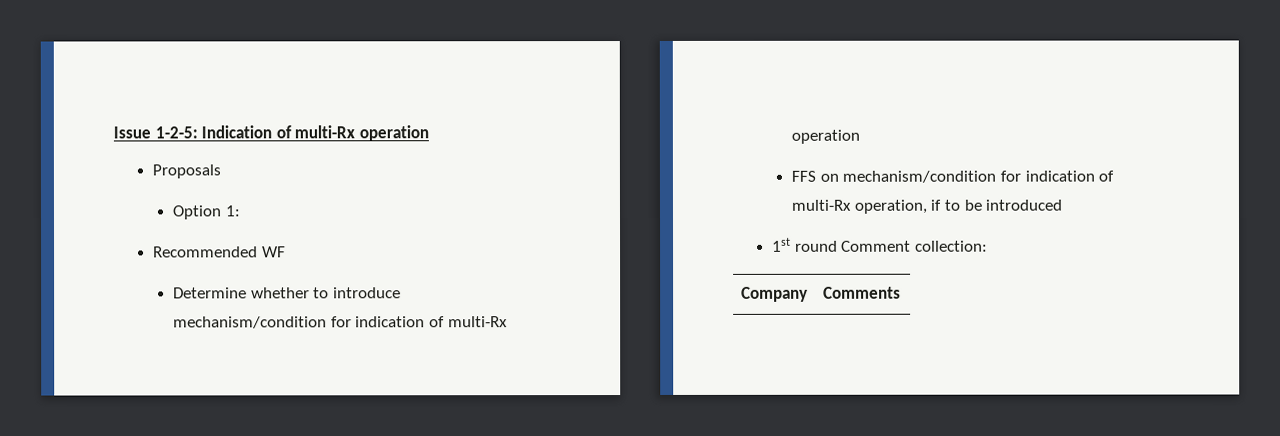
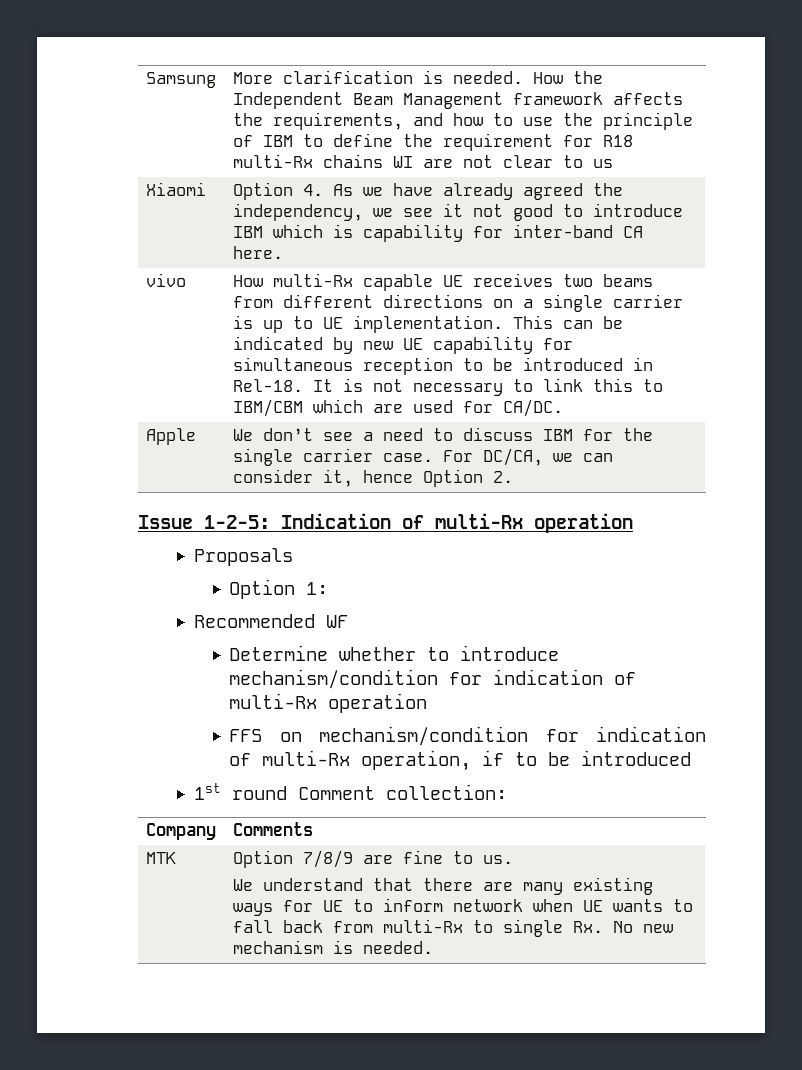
+ Samsung | More clarification is needed. How the Independent Beam Management framework affects the requirements, and how to use the principle of IBM to define the requirement for R18 multi-Rx chains WI are not clear to us
+ Xiaomi | Option 4. As we have already agreed the independency, we see it not good to introduce IBM which is capability for inter-band CA here.
+ vivo | How multi-Rx capable UE receives two beams from different directions on a single carrier is up to UE implementation. This can be indicated by new UE capability for simultaneous reception to be introduced in Rel-18. It is not necessary to link this to IBM/CBM which are used for CA/DC.
+ Apple | We don’t see a need to discuss IBM for the single carrier case. For DC/CA, we can consider it, hence Option 2.
+ MTK | Option 7/8/9 are fine to us.
+ We understand that there are many existing ways for UE to inform network when UE wants to fall back from multi-Rx to single Rx. No new mechanism is needed.

